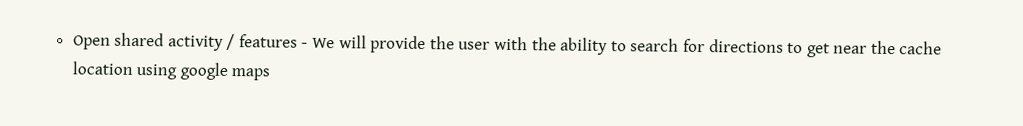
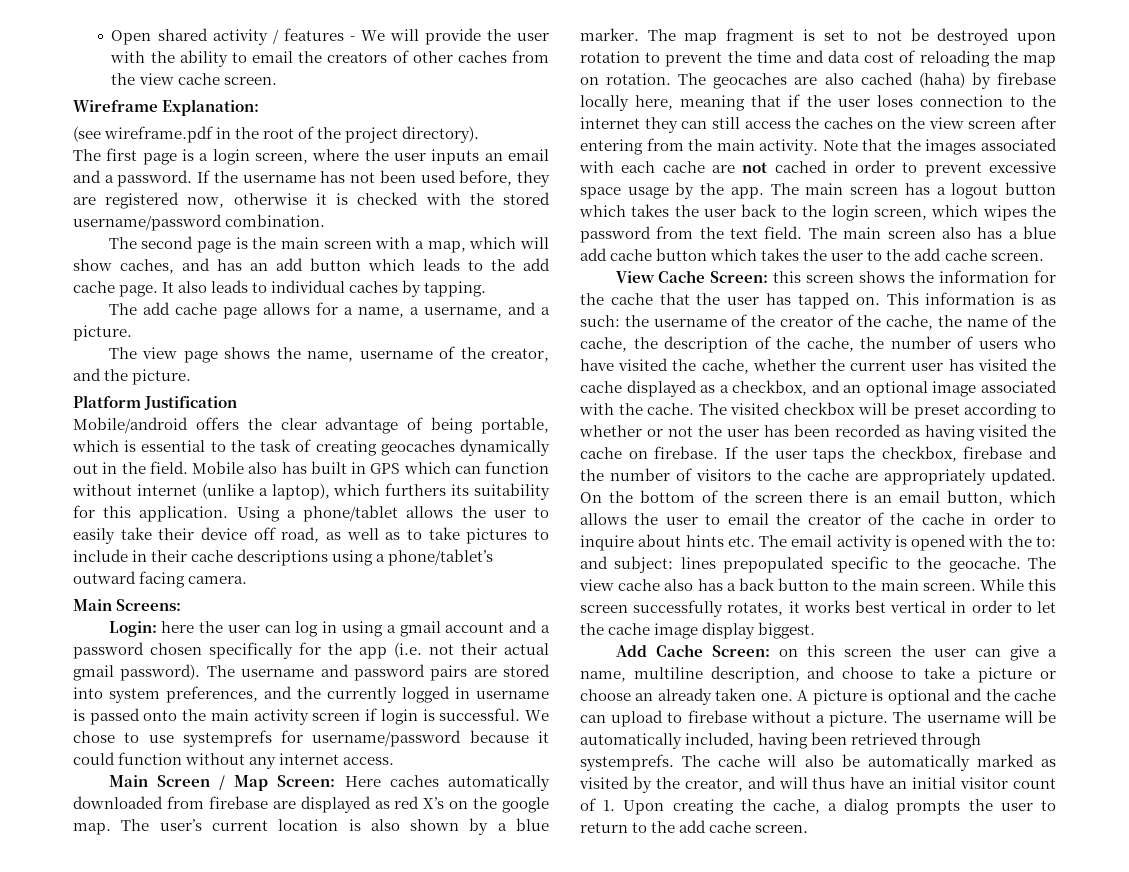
- Open shared activity / features - We will provide the user with the ability to search for directions to get near the cache location using google maps
+ Open shared activity / features - We will provide the user with the ability to email the creators of other caches from the view cache screen.
+ Wireframe Explanation:
+ (see wireframe.pdf in the root of the project directory).
+ The first page is a login screen, where the user inputs an email and a password. If the username has not been used before, they are registered now, otherwise it is checked with the stored username/password combination.
+ The second page is the main screen with a map, which will show caches, and has an add button which leads to the add cache page. It also leads to individual caches by tapping.
+ The add cache page allows for a name, a username, and a picture.
+ The view page shows the name, username of the creator, and the picture.
+ Platform Justification
+ Mobile/android offers the clear advantage of being portable, which is essential to the task of creating geocaches dynamically out in the field. Mobile also has built in GPS which can function without internet (unlike a laptop), which furthers its suitability for this application. Using a phone/tablet allows the user to easily take their device off road, as well as to take pictures to include in their cache descriptions using a phone/tablet’s outward facing camera.
+ Main Screens:
+ Login: here the user can log in using a gmail account and a password chosen specifically for the app (i.e. not their actual gmail password). The username and password pairs are stored into system preferences, and the currently logged in username is passed onto the main activity screen if login is successful. We chose to use systemprefs for username/password because it could function without any internet access.
+ Main Screen / Map Screen: Here caches automatically downloaded from firebase are displayed as red X’s on the google map. The user’s current location is also shown by a blue marker. The map fragment is set to not be destroyed upon rotation to prevent the time and data cost of reloading the map on rotation. The geocaches are also cached (haha) by firebase locally here, meaning that if the user loses connection to the internet they can still access the caches on the view screen after entering from the main activity. Note that the images associated with each cache are not cached in order to prevent excessive space usage by the app. The main screen has a logout button which takes the user back to the login screen, which wipes the password from the text field. The main screen also has a blue add cache button which takes the user to the add cache screen.
+ View Cache Screen: this screen shows the information for the cache that the user has tapped on. This information is as such: the username of the creator of the cache, the name of the cache, the description of the cache, the number of users who have visited the cache, whether the current user has visited the cache displayed as a checkbox, and an optional image associated with the cache. The visited checkbox will be preset according to whether or not the user has been recorded as having visited the cache on firebase. If the user taps the checkbox, firebase and the number of visitors to the cache are appropriately updated. On the bottom of the screen there is an email button, which allows the user to email the creator of the cache in order to inquire about hints etc. The email activity is opened with the to: and subject: lines prepopulated specific to the geocache. The view cache also has a back button to the main screen. While this screen successfully rotates, it works best vertical in order to let the cache image display biggest.
+ Add Cache Screen: on this screen the user can give a name, multiline description, and choose to take a picture or choose an already taken one. A picture is optional and the cache can upload to firebase without a picture. The username will be automatically included, having been retrieved through systemprefs. The cache will also be automatically marked as visited by the creator, and will thus have an initial visitor count of 1. Upon creating the cache, a dialog prompts the user to return to the add cache screen.

